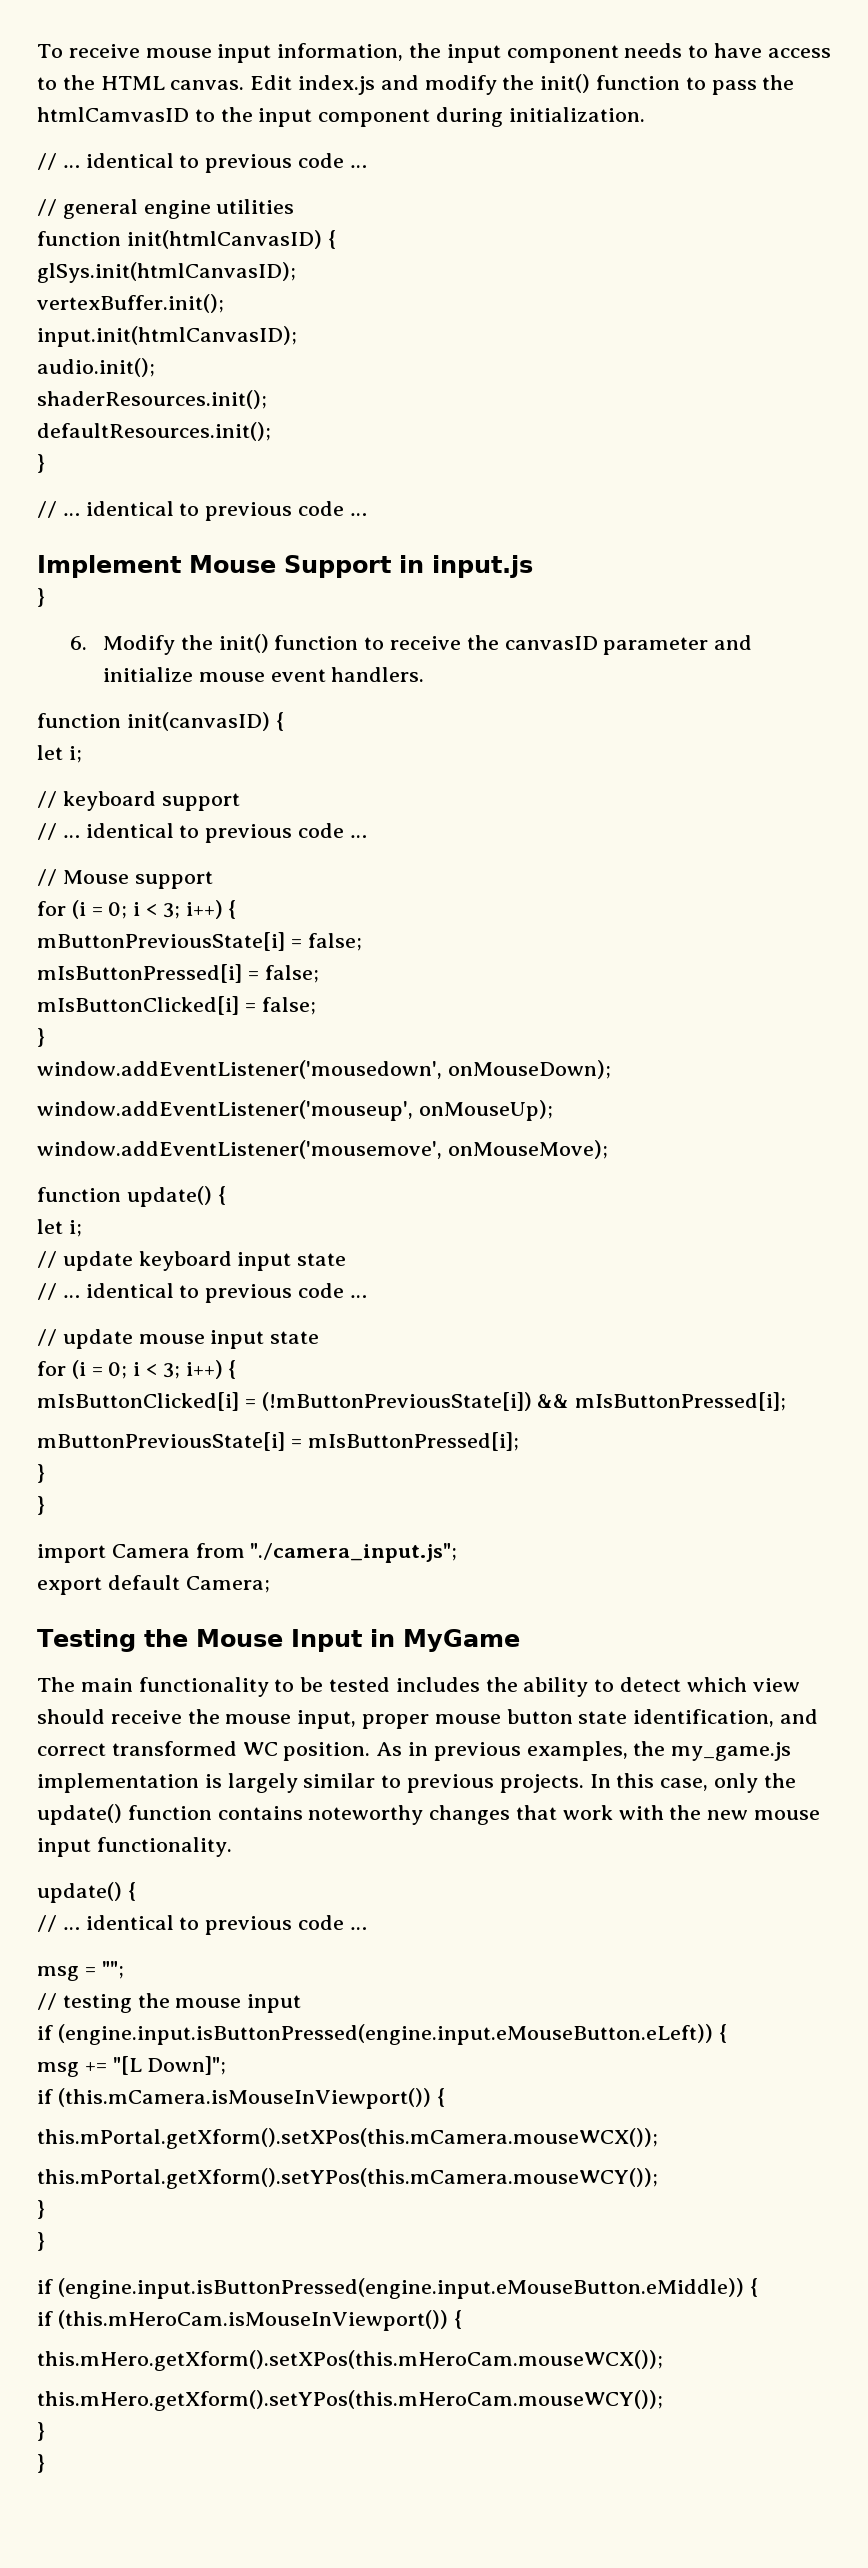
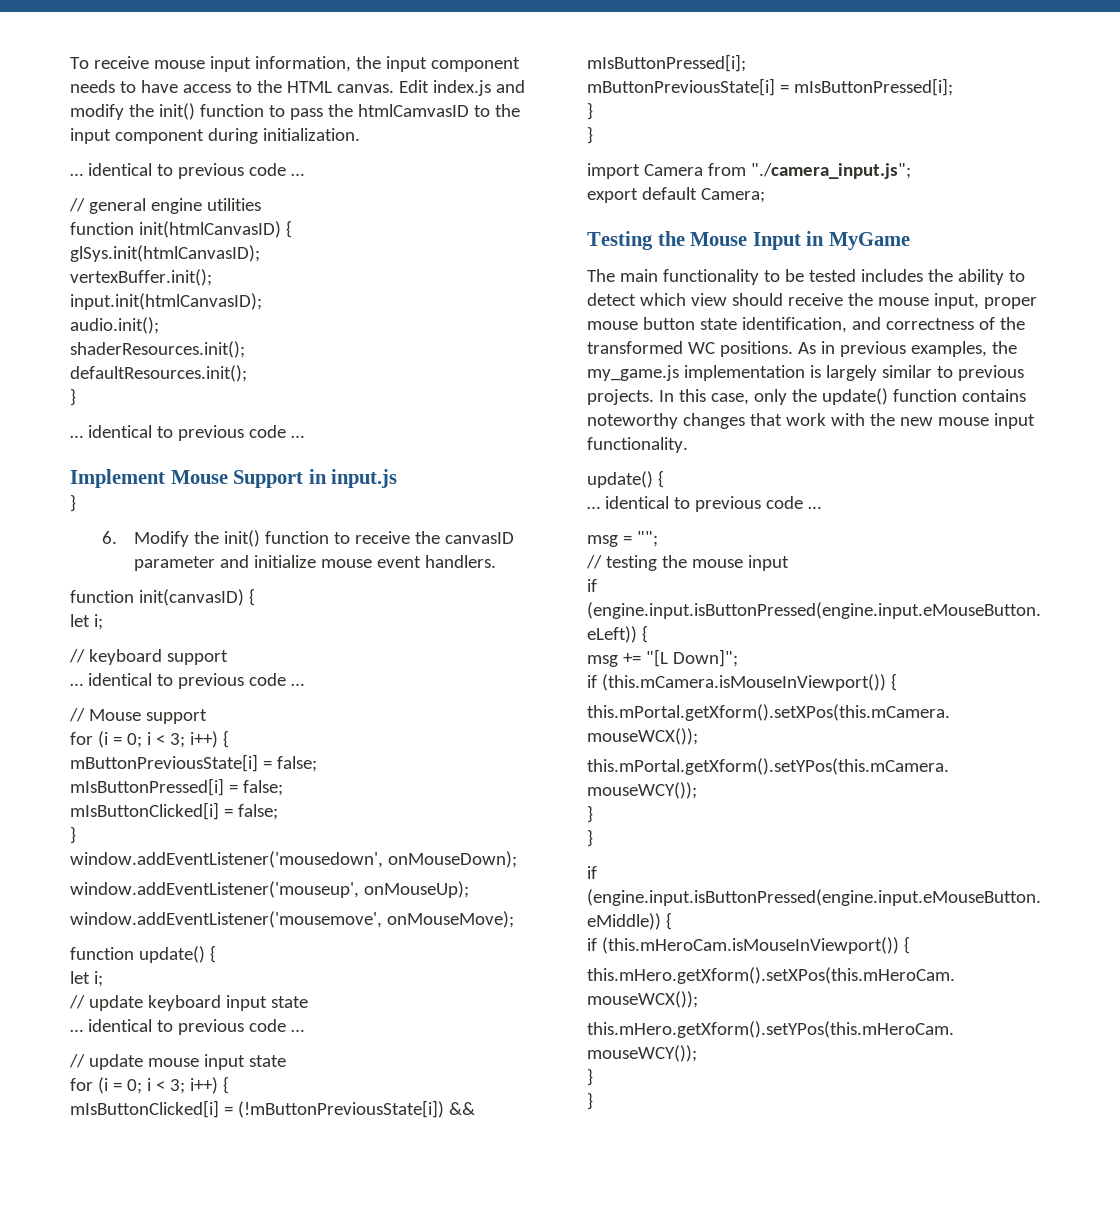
  Edit index.js and modify the init() function to pass the htmlCamvasID to the input component during initialization.
- // … identical to previous code …
+ … identical to previous code …
  defaultResources.init();
  }
- // … identical to previous code …
+ … identical to previous code …
  // keyboard support
- // … identical to previous code …
+ … identical to previous code …
  // update keyboard input state
- // … identical to previous code …
+ … identical to previous code …
- The main functionality to be tested includes the ability to detect which view should receive the mouse input, proper mouse button state identification, and correct transformed WC position.
+ The main functionality to be tested includes the ability to detect which view should receive the mouse input, proper mouse button state identification, and correctness of the transformed WC positions.
  In this case, only the update() function contains noteworthy changes that work with the new mouse input functionality.
  update() {
- // … identical to previous code …
+ … identical to previous code …

